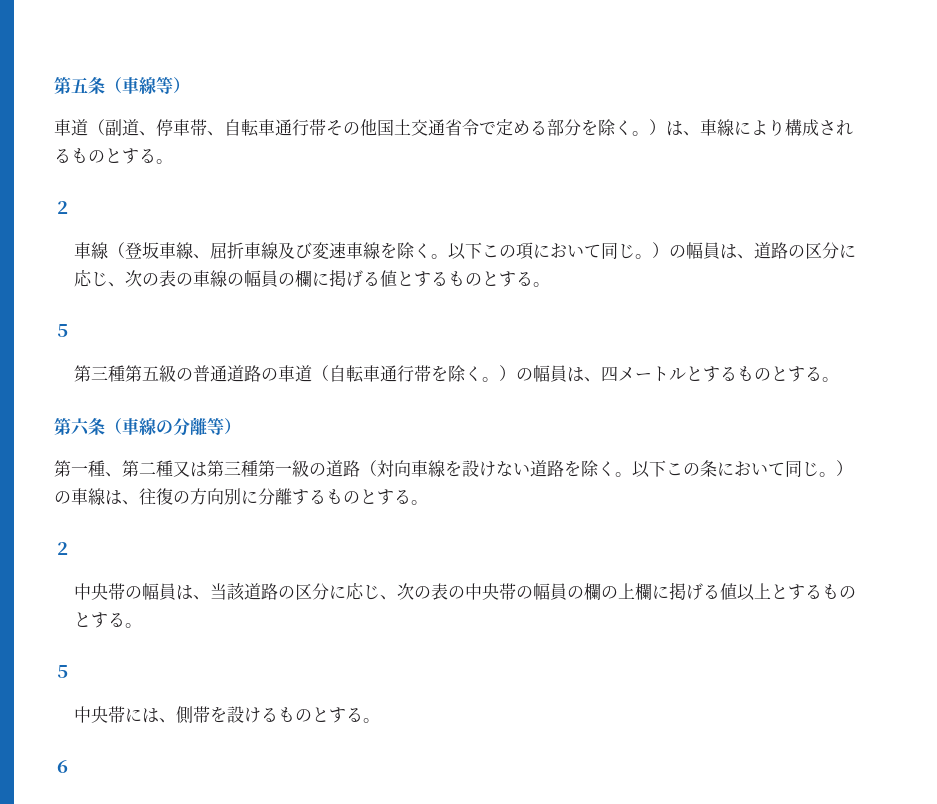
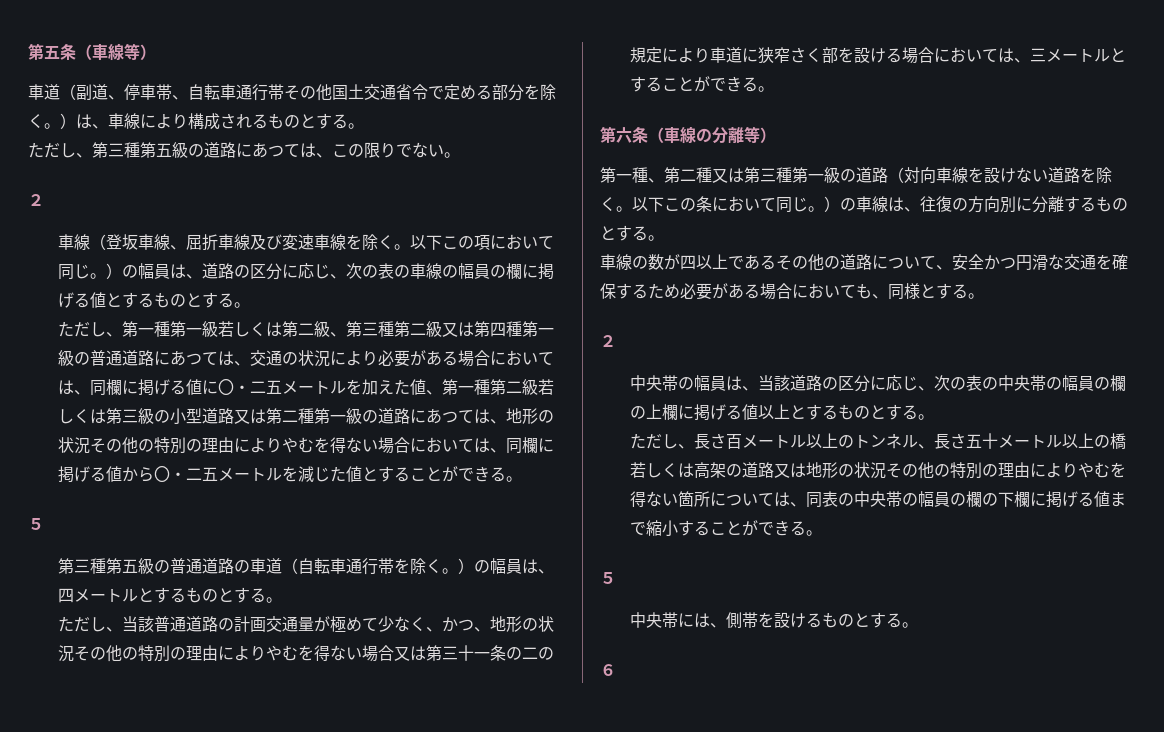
+ ただし、第三種第五級の道路にあつては、この限りでない。
+ ただし、第一種第一級若しくは第二級、第三種第二級又は第四種第一級の普通道路にあつては、交通の状況により必要がある場合においては、同欄に掲げる値に〇・二五メートルを加えた値、第一種第二級若しくは第三級の小型道路又は第二種第一級の道路にあつては、地形の状況その他の特別の理由によりやむを得ない場合においては、同欄に掲げる値から〇・二五メートルを減じた値とすることができる。
+ ただし、当該普通道路の計画交通量が極めて少なく、かつ、地形の状況その他の特別の理由によりやむを得ない場合又は第三十一条の二の規定により車道に狭窄さく部を設ける場合においては、三メートルとすることができる。
+ 車線の数が四以上であるその他の道路について、安全かつ円滑な交通を確保するため必要がある場合においても、同様とする。
+ ただし、長さ百メートル以上のトンネル、長さ五十メートル以上の橋若しくは高架の道路又は地形の状況その他の特別の理由によりやむを得ない箇所については、同表の中央帯の幅員の欄の下欄に掲げる値まで縮小することができる。

